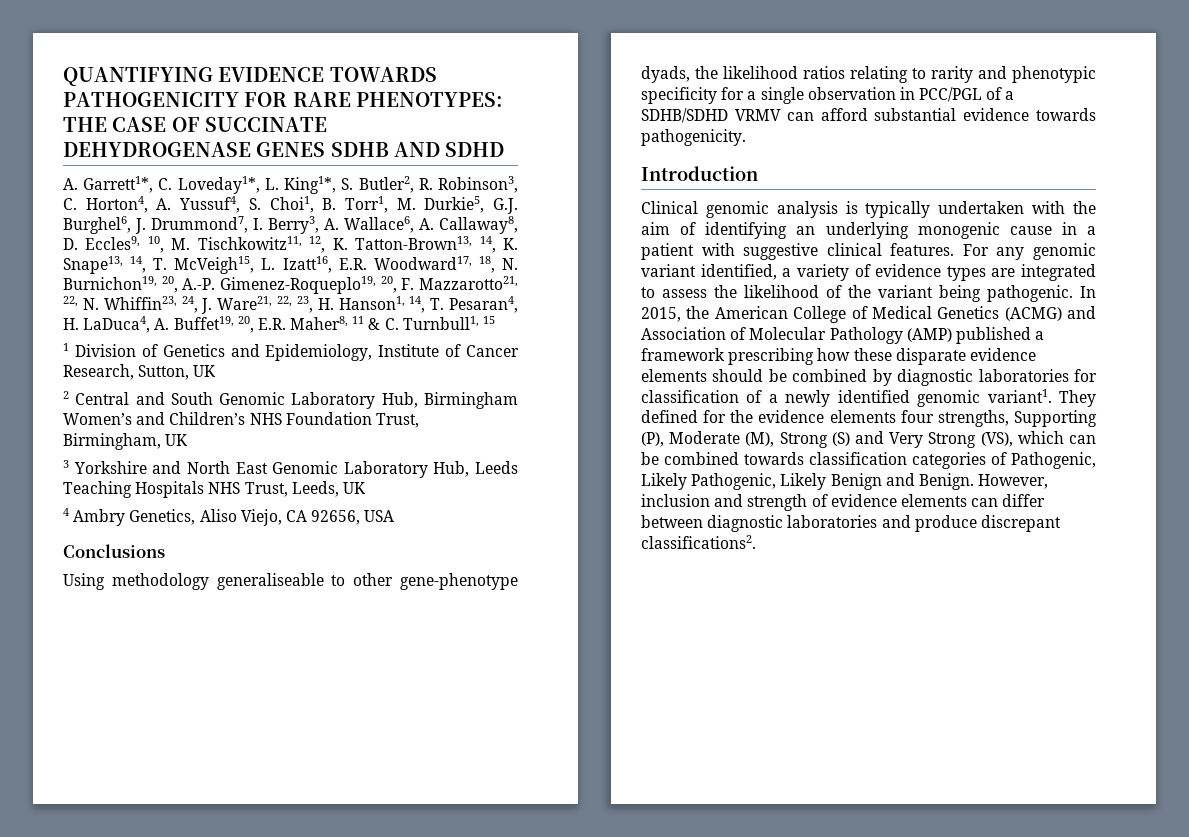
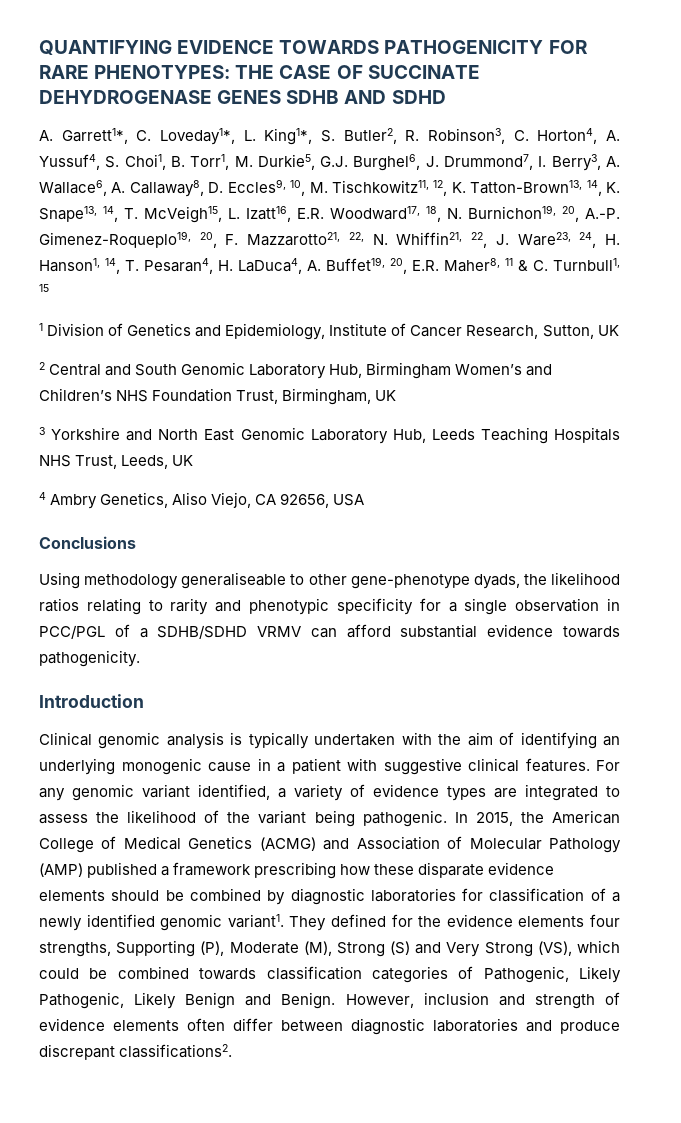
- A. Garrett1*, C. Loveday1*, L. King1*, S. Butler2, R. Robinson3, C. Horton4, A. Yussuf4, S. Choi1, B. Torr1, M. Durkie5, G.J. Burghel6, J. Drummond7, I. Berry3, A. Wallace6, A. Callaway8, D. Eccles9, 10, M. Tischkowitz11, 12, K. Tatton-Brown13, 14, K. Snape13, 14, T. McVeigh15, L. Izatt16, E.R. Woodward17, 18, N. Burnichon19, 20, A.-P. Gimenez-Roqueplo19, 20, F. Mazzarotto21, 22, N. Whiffin23, 24, J. Ware21, 22, 23, H. Hanson1, 14, T. Pesaran4, H. LaDuca4, A. Buffet19, 20, E.R. Maher8, 11 & C. Turnbull1, 15
+ A. Garrett1*, C. Loveday1*, L. King1*, S. Butler2, R. Robinson3, C. Horton4, A. Yussuf4, S. Choi1, B. Torr1, M. Durkie5, G.J. Burghel6, J. Drummond7, I. Berry3, A. Wallace6, A. Callaway8, D. Eccles9, 10, M. Tischkowitz11, 12, K. Tatton-Brown13, 14, K. Snape13, 14, T. McVeigh15, L. Izatt16, E.R. Woodward17, 18, N. Burnichon19, 20, A.-P. Gimenez-Roqueplo19, 20, F. Mazzarotto21, 22, N. Whiffin21, 22, J. Ware23, 24, H. Hanson1, 14, T. Pesaran4, H. LaDuca4, A. Buffet19, 20, E.R. Maher8, 11 & C. Turnbull1, 15
- They defined for the evidence elements four strengths, Supporting (P), Moderate (M), Strong (S) and Very Strong (VS), which can be combined towards classification categories of Pathogenic, Likely Pathogenic, Likely Benign and Benign.
+ They defined for the evidence elements four strengths, Supporting (P), Moderate (M), Strong (S) and Very Strong (VS), which could be combined towards classification categories of Pathogenic, Likely Pathogenic, Likely Benign and Benign.
- However, inclusion and strength of evidence elements can differ between diagnostic laboratories and produce discrepant classifications2.
+ However, inclusion and strength of evidence elements often differ between diagnostic laboratories and produce discrepant classifications2.

